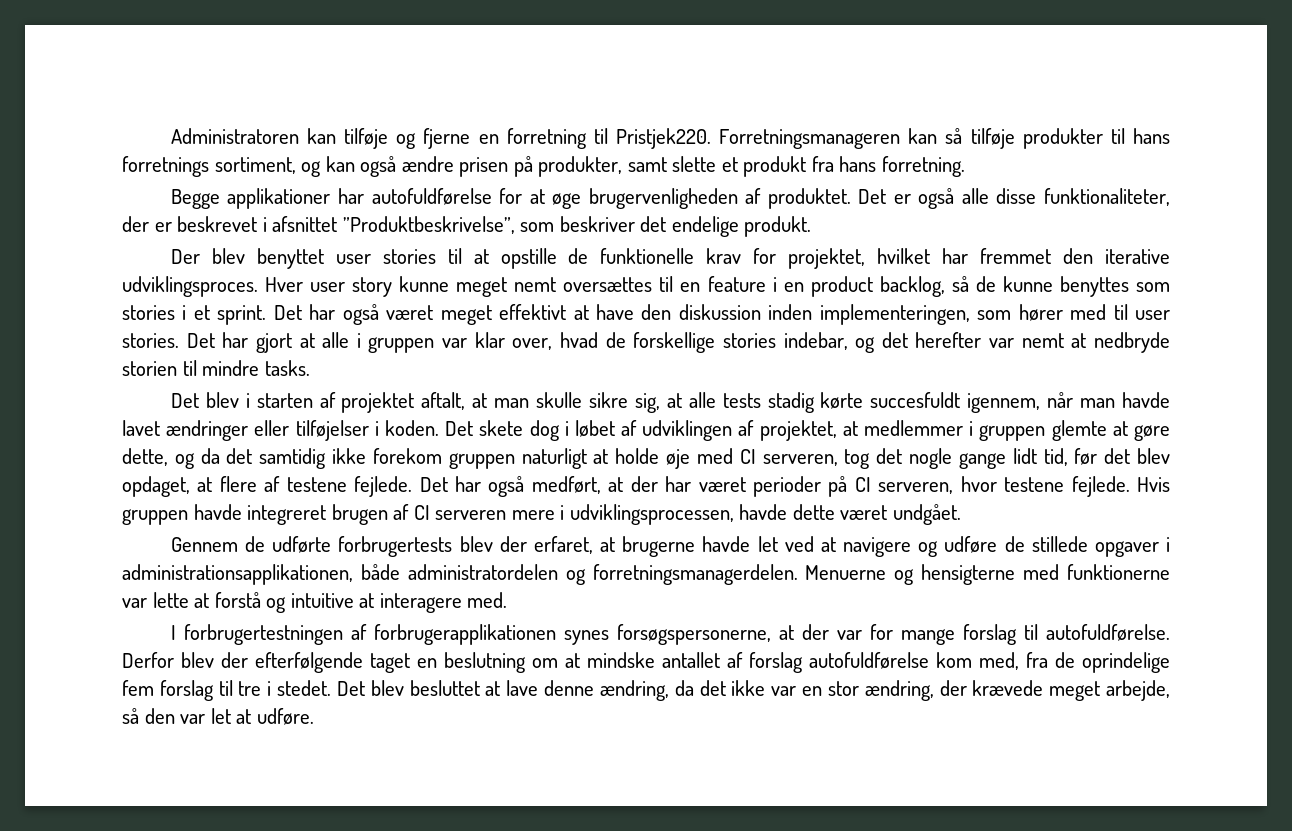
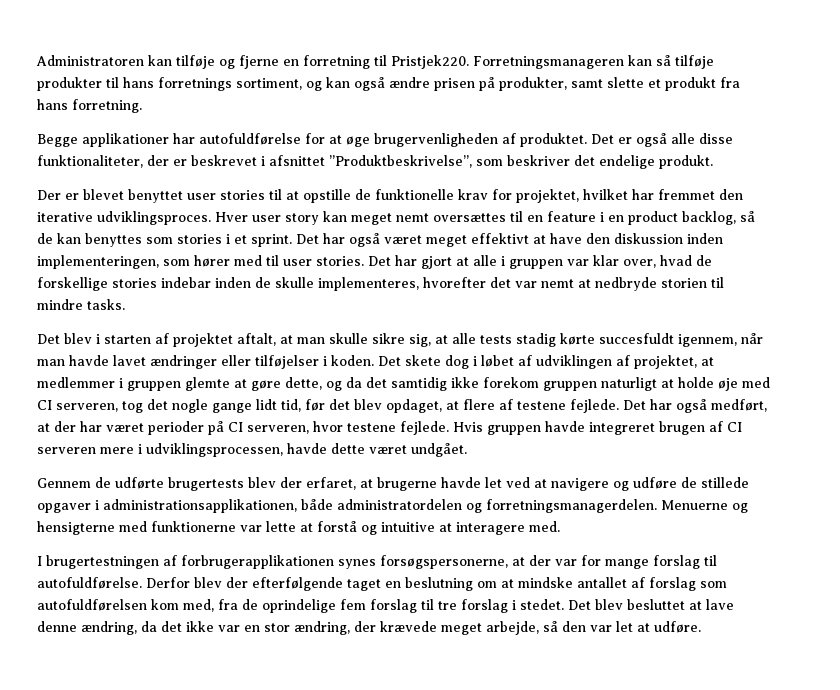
- Der blev benyttet user stories til at opstille de funktionelle krav for projektet, hvilket har fremmet den iterative udviklingsproces.
+ Der er blevet benyttet user stories til at opstille de funktionelle krav for projektet, hvilket har fremmet den iterative udviklingsproces.
- Hver user story kunne meget nemt oversættes til en feature i en product backlog, så de kunne benyttes som stories i et sprint.
+ Hver user story kan meget nemt oversættes til en feature i en product backlog, så de kan benyttes som stories i et sprint.
- Det har gjort at alle i gruppen var klar over, hvad de forskellige stories indebar, og det herefter var nemt at nedbryde storien til mindre tasks.
+ Det har gjort at alle i gruppen var klar over, hvad de forskellige stories indebar inden de skulle implementeres, hvorefter det var nemt at nedbryde storien til mindre tasks.
- Gennem de udførte forbrugertests blev der erfaret, at brugerne havde let ved at navigere og udføre de stillede opgaver i administrationsapplikationen, både administratordelen og forretningsmanagerdelen.
+ Gennem de udførte brugertests blev der erfaret, at brugerne havde let ved at navigere og udføre de stillede opgaver i administrationsapplikationen, både administratordelen og forretningsmanagerdelen.
- I forbrugertestningen af forbrugerapplikationen synes forsøgspersonerne, at der var for mange forslag til autofuldførelse.
+ I brugertestningen af forbrugerapplikationen synes forsøgspersonerne, at der var for mange forslag til autofuldførelse.
- Derfor blev der efterfølgende taget en beslutning om at mindske antallet af forslag autofuldførelse kom med, fra de oprindelige fem forslag til tre i stedet.
+ Derfor blev der efterfølgende taget en beslutning om at mindske antallet af forslag som autofuldførelsen kom med, fra de oprindelige fem forslag til tre forslag i stedet.

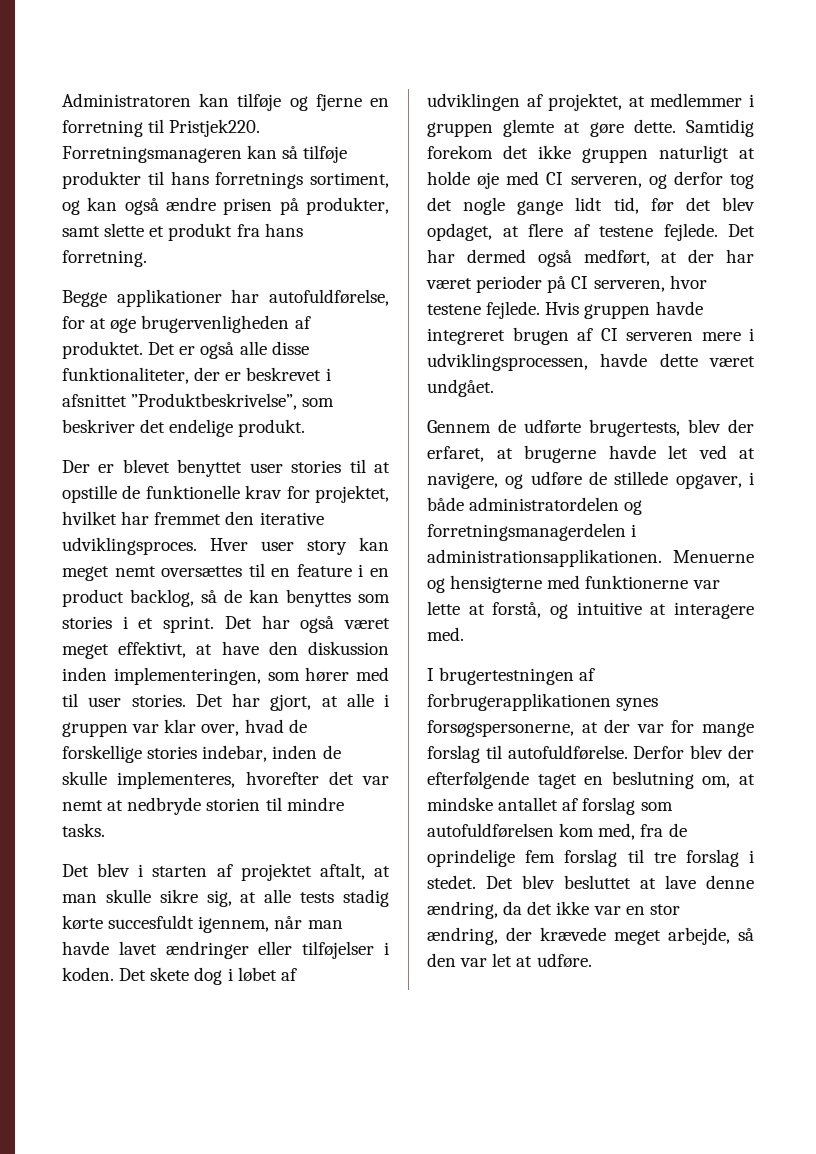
- Begge applikationer har autofuldførelse for at øge brugervenligheden af produktet.
+ Begge applikationer har autofuldførelse, for at øge brugervenligheden af produktet.
- Det har også været meget effektivt at have den diskussion inden implementeringen, som hører med til user stories.
+ Det har også været meget effektivt, at have den diskussion inden implementeringen, som hører med til user stories.
- Det har gjort at alle i gruppen var klar over, hvad de forskellige stories indebar inden de skulle implementeres, hvorefter det var nemt at nedbryde storien til mindre tasks.
+ Det har gjort, at alle i gruppen var klar over, hvad de forskellige stories indebar, inden de skulle implementeres, hvorefter det var nemt at nedbryde storien til mindre tasks.
- Det skete dog i løbet af udviklingen af projektet, at medlemmer i gruppen glemte at gøre dette, og da det samtidig ikke forekom gruppen naturligt at holde øje med CI serveren, tog det nogle gange lidt tid, før det blev opdaget, at flere af testene fejlede.
+ Det skete dog i løbet af udviklingen af projektet, at medlemmer i gruppen glemte at gøre dette. Samtidig forekom det ikke gruppen naturligt at holde øje med CI serveren, og derfor tog det nogle gange lidt tid, før det blev opdaget, at flere af testene fejlede.
- Det har også medført, at der har været perioder på CI serveren, hvor testene fejlede.
+ Det har dermed også medført, at der har været perioder på CI serveren, hvor testene fejlede.
- Gennem de udførte brugertests blev der erfaret, at brugerne havde let ved at navigere og udføre de stillede opgaver i administrationsapplikationen, både administratordelen og forretningsmanagerdelen.
+ Gennem de udførte brugertests, blev der erfaret, at brugerne havde let ved at navigere, og udføre de stillede opgaver, i både administratordelen og forretningsmanagerdelen i administrationsapplikationen.
- Menuerne og hensigterne med funktionerne var lette at forstå og intuitive at interagere med.
+ Menuerne og hensigterne med funktionerne var lette at forstå, og intuitive at interagere med.
- Derfor blev der efterfølgende taget en beslutning om at mindske antallet af forslag som autofuldførelsen kom med, fra de oprindelige fem forslag til tre forslag i stedet.
+ Derfor blev der efterfølgende taget en beslutning om, at mindske antallet af forslag som autofuldførelsen kom med, fra de oprindelige fem forslag til tre forslag i stedet.

